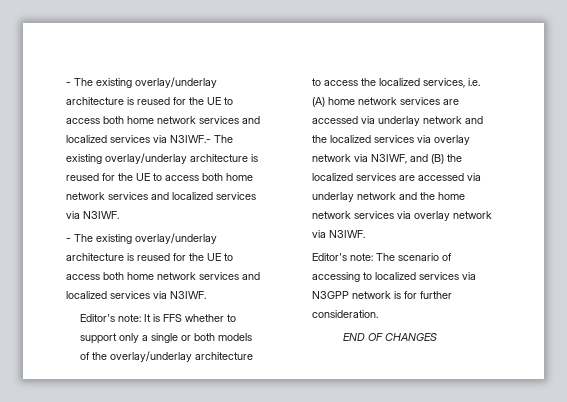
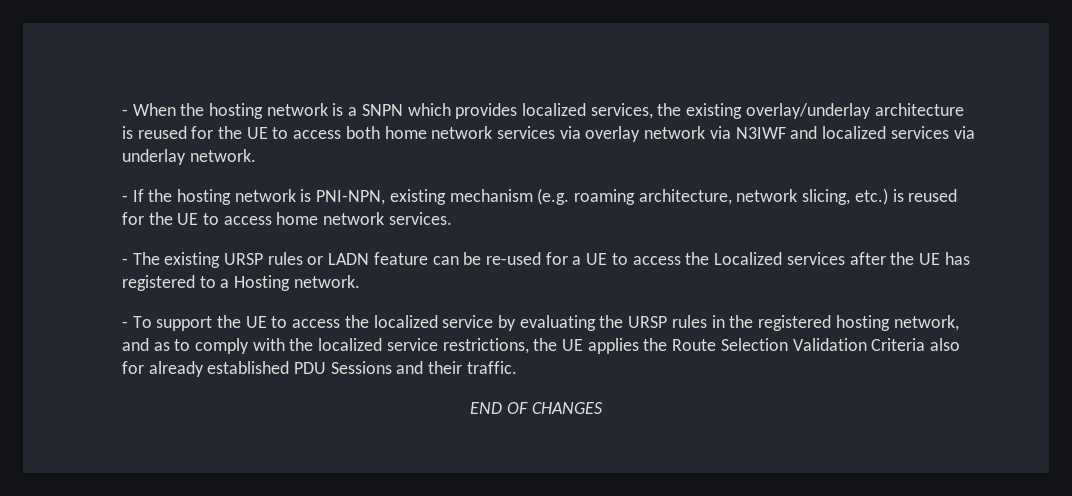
- - The existing overlay/underlay architecture is reused for the UE to access both home network services and localized services via N3IWF.- The existing overlay/underlay architecture is reused for the UE to access both home network services and localized services via N3IWF.
- - The existing overlay/underlay architecture is reused for the UE to access both home network services and localized services via N3IWF.
- Editor's note: It is FFS whether to support only a single or both models of the overlay/underlay architecture to access the localized services, i.e. (A) home network services are accessed via underlay network and the localized services via overlay network via N3IWF, and (B) the localized services are accessed via underlay network and the home network services via overlay network via N3IWF.
- Editor's note: The scenario of accessing to localized services via N3GPP network is for further consideration.
+ - When the hosting network is a SNPN which provides localized services, the existing overlay/underlay architecture is reused for the UE to access both home network services via overlay network via N3IWF and localized services via underlay network.
+ - If the hosting network is PNI-NPN, existing mechanism (e.g. roaming architecture, network slicing, etc.) is reused for the UE to access home network services.
+ - The existing URSP rules or LADN feature can be re-used for a UE to access the Localized services after the UE has registered to a Hosting network.
+ - To support the UE to access the localized service by evaluating the URSP rules in the registered hosting network, and as to comply with the localized service restrictions, the UE applies the Route Selection Validation Criteria also for already established PDU Sessions and their traffic.

